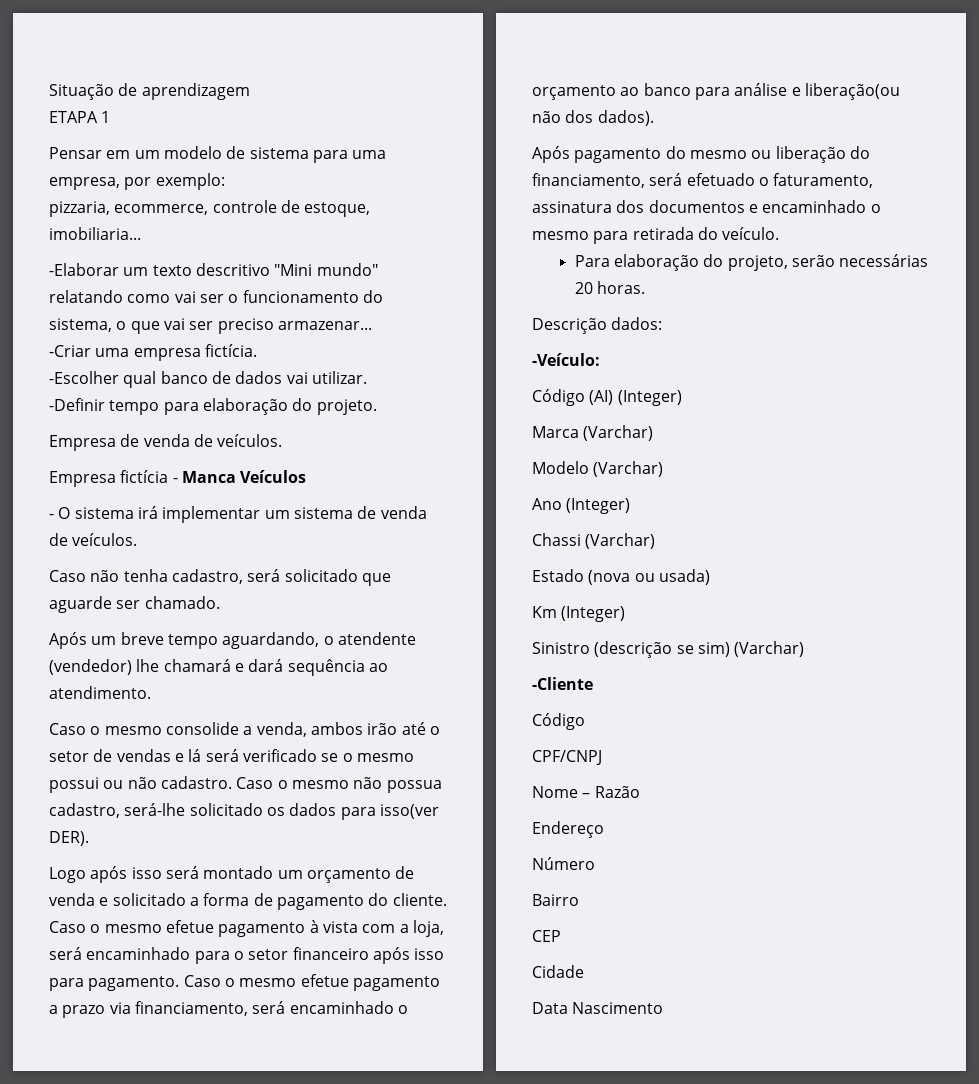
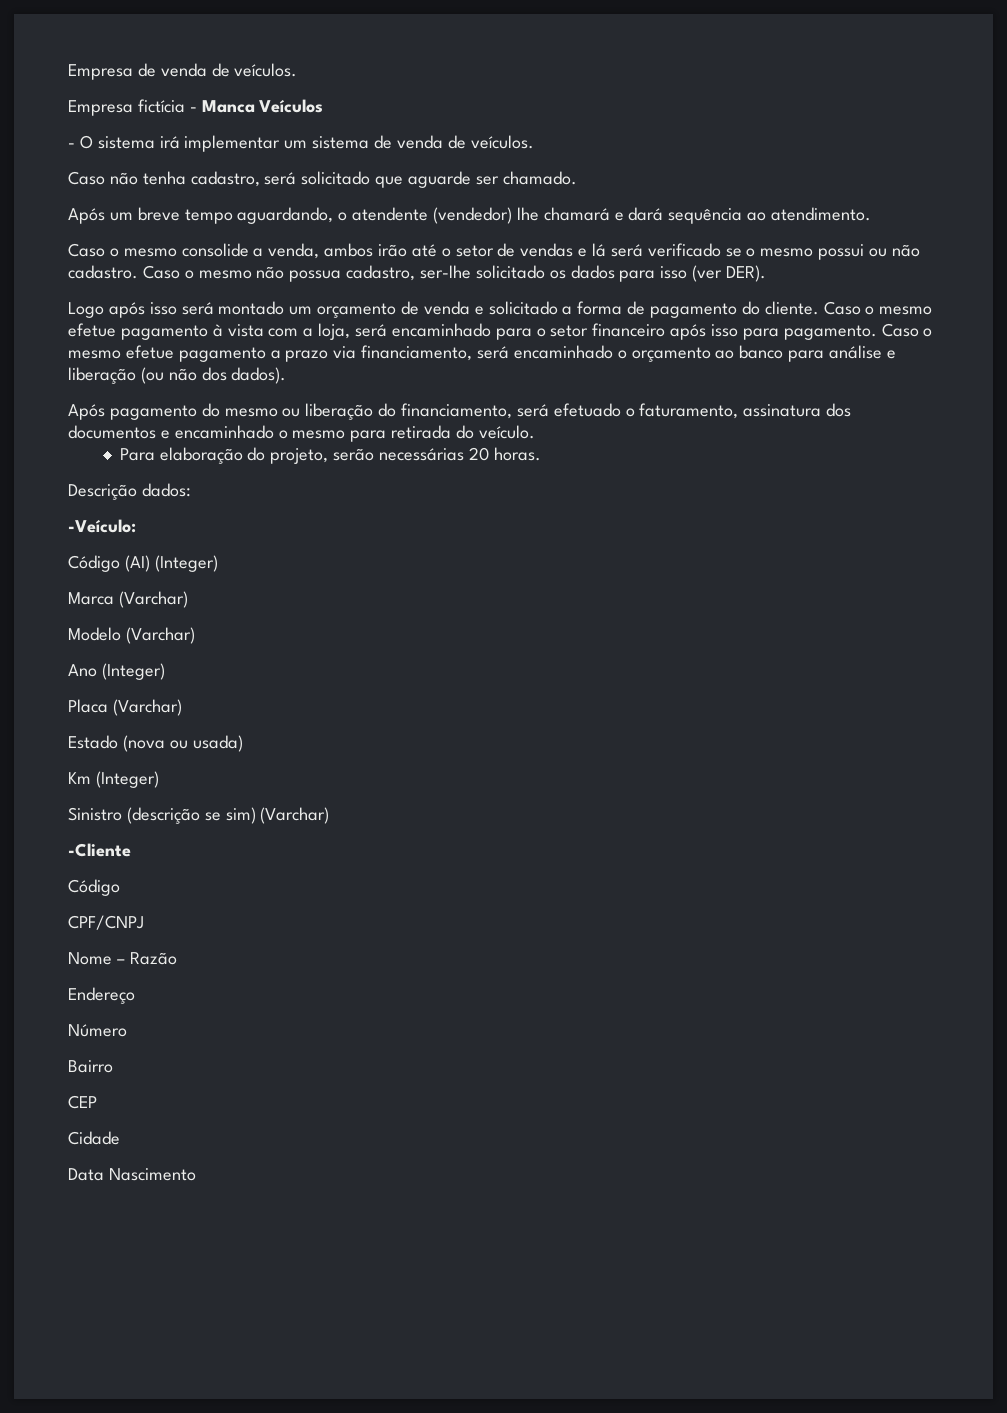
- Situação de aprendizagem
- ETAPA 1
- Pensar em um modelo de sistema para uma empresa, por exemplo:
- pizzaria, ecommerce, controle de estoque, imobiliaria...
- -Elaborar um texto descritivo "Mini mundo" relatando como vai ser o funcionamento do sistema, o que vai ser preciso armazenar...
- -Criar uma empresa fictícia.
- -Escolher qual banco de dados vai utilizar.
- -Definir tempo para elaboração do projeto.
- Caso o mesmo não possua cadastro, será-lhe solicitado os dados para isso(ver DER).
+ Caso o mesmo não possua cadastro, ser-lhe solicitado os dados para isso (ver DER).
- Caso o mesmo efetue pagamento a prazo via financiamento, será encaminhado o orçamento ao banco para análise e liberação(ou não dos dados).
+ Caso o mesmo efetue pagamento a prazo via financiamento, será encaminhado o orçamento ao banco para análise e liberação (ou não dos dados).
- Chassi (Varchar)
+ Placa (Varchar)

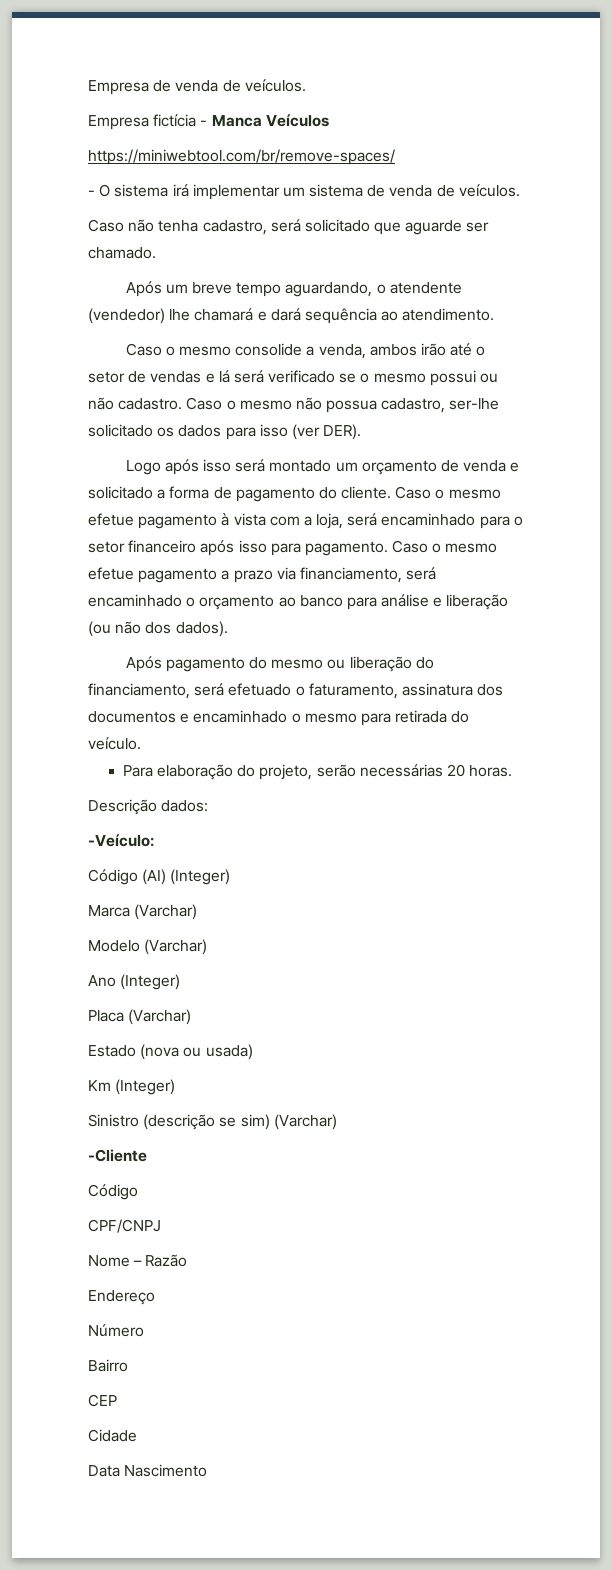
+ https://miniwebtool.com/br/remove-spaces/

